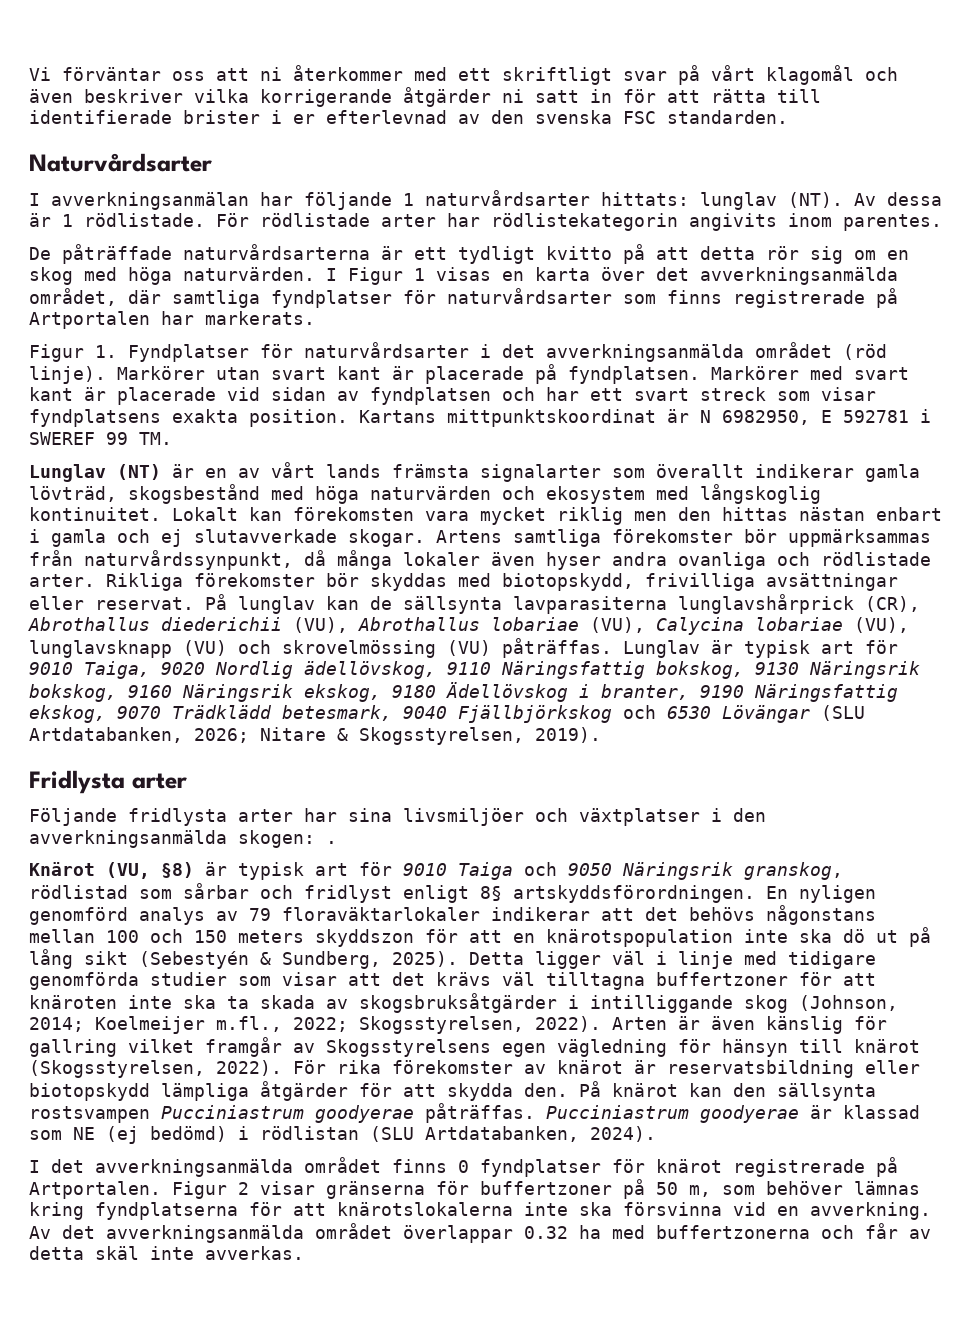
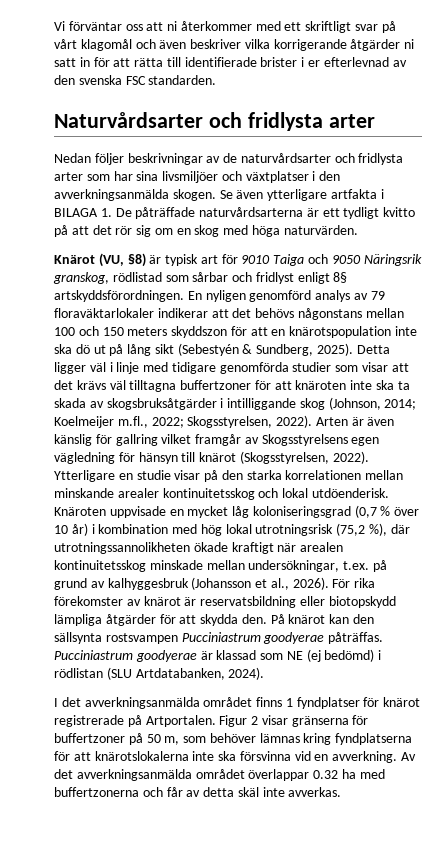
- Naturvårdsarter
- I avverkningsanmälan har följande 1 naturvårdsarter hittats: lunglav (NT). Av dessa är 1 rödlistade. För rödlistade arter har rödlistekategorin angivits inom parentes.
- De påträffade naturvårdsarterna är ett tydligt kvitto på att detta rör sig om en skog med höga naturvärden. I Figur 1 visas en karta över det avverkningsanmälda området, där samtliga fyndplatser för naturvårdsarter som finns registrerade på Artportalen har markerats.
- Figur 1. Fyndplatser för naturvårdsarter i det avverkningsanmälda området (röd linje). Markörer utan svart kant är placerade på fyndplatsen. Markörer med svart kant är placerade vid sidan av fyndplatsen och har ett svart streck som visar fyndplatsens exakta position. Kartans mittpunktskoordinat är N 6982950, E 592781 i SWEREF 99 TM.
- Lunglav (NT) är en av vårt lands främsta signalarter som överallt indikerar gamla lövträd, skogsbestånd med höga naturvärden och ekosystem med långskoglig kontinuitet. Lokalt kan förekomsten vara mycket riklig men den hittas nästan enbart i gamla och ej slutavverkade skogar. Artens samtliga förekomster bör uppmärksammas från naturvårdssynpunkt, då många lokaler även hyser andra ovanliga och rödlistade arter. Rikliga förekomster bör skyddas med biotopskydd, frivilliga avsättningar eller reservat. På lunglav kan de sällsynta lavparasiterna lunglavshårprick (CR), Abrothallus diederichii (VU), Abrothallus lobariae (VU), Calycina lobariae (VU), lunglavsknapp (VU) och skrovelmössing (VU) påträffas. Lunglav är typisk art för 9010 Taiga, 9020 Nordlig ädellövskog, 9110 Näringsfattig bokskog, 9130 Näringsrik bokskog, 9160 Näringsrik ekskog, 9180 Ädellövskog i branter, 9190 Näringsfattig ekskog, 9070 Trädklädd betesmark, 9040 Fjällbjörkskog och 6530 Lövängar (SLU Artdatabanken, 2026; Nitare & Skogsstyrelsen, 2019).
- Fridlysta arter
- Följande fridlysta arter har sina livsmiljöer och växtplatser i den avverkningsanmälda skogen: .
+ Naturvårdsarter och fridlysta arter
+ Nedan följer beskrivningar av de naturvårdsarter och fridlysta arter som har sina livsmiljöer och växtplatser i den avverkningsanmälda skogen. Se även ytterligare artfakta i BILAGA 1. De påträffade naturvårdsarterna är ett tydligt kvitto på att det rör sig om en skog med höga naturvärden.
+ Ytterligare en studie visar på den starka korrelationen mellan minskande arealer kontinuitetsskog och lokal utdöenderisk. Knäroten uppvisade en mycket låg koloniseringsgrad (0,7 % över 10 år) i kombination med hög lokal utrotningsrisk (75,2 %), där utrotningssannolikheten ökade kraftigt när arealen kontinuitetsskog minskade mellan undersökningar, t.ex. på grund av kalhyggesbruk (Johansson et al., 2026).
- I det avverkningsanmälda området finns 0 fyndplatser för knärot registrerade på Artportalen.
+ I det avverkningsanmälda området finns 1 fyndplatser för knärot registrerade på Artportalen.

